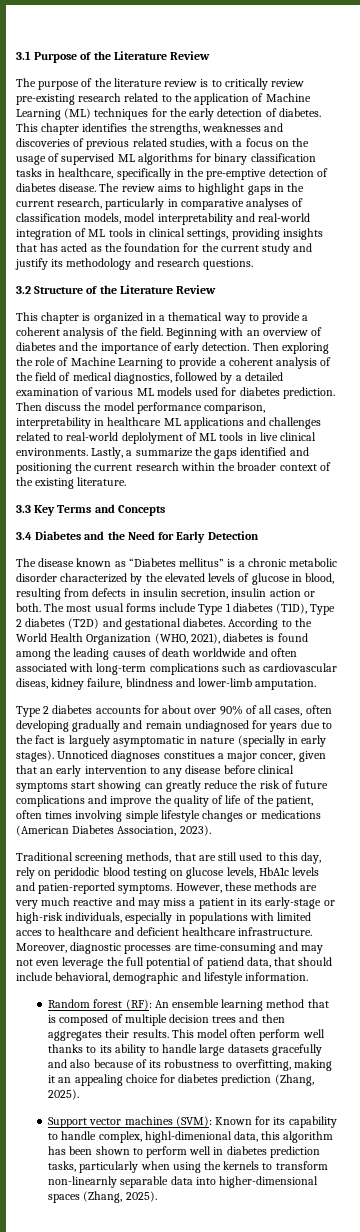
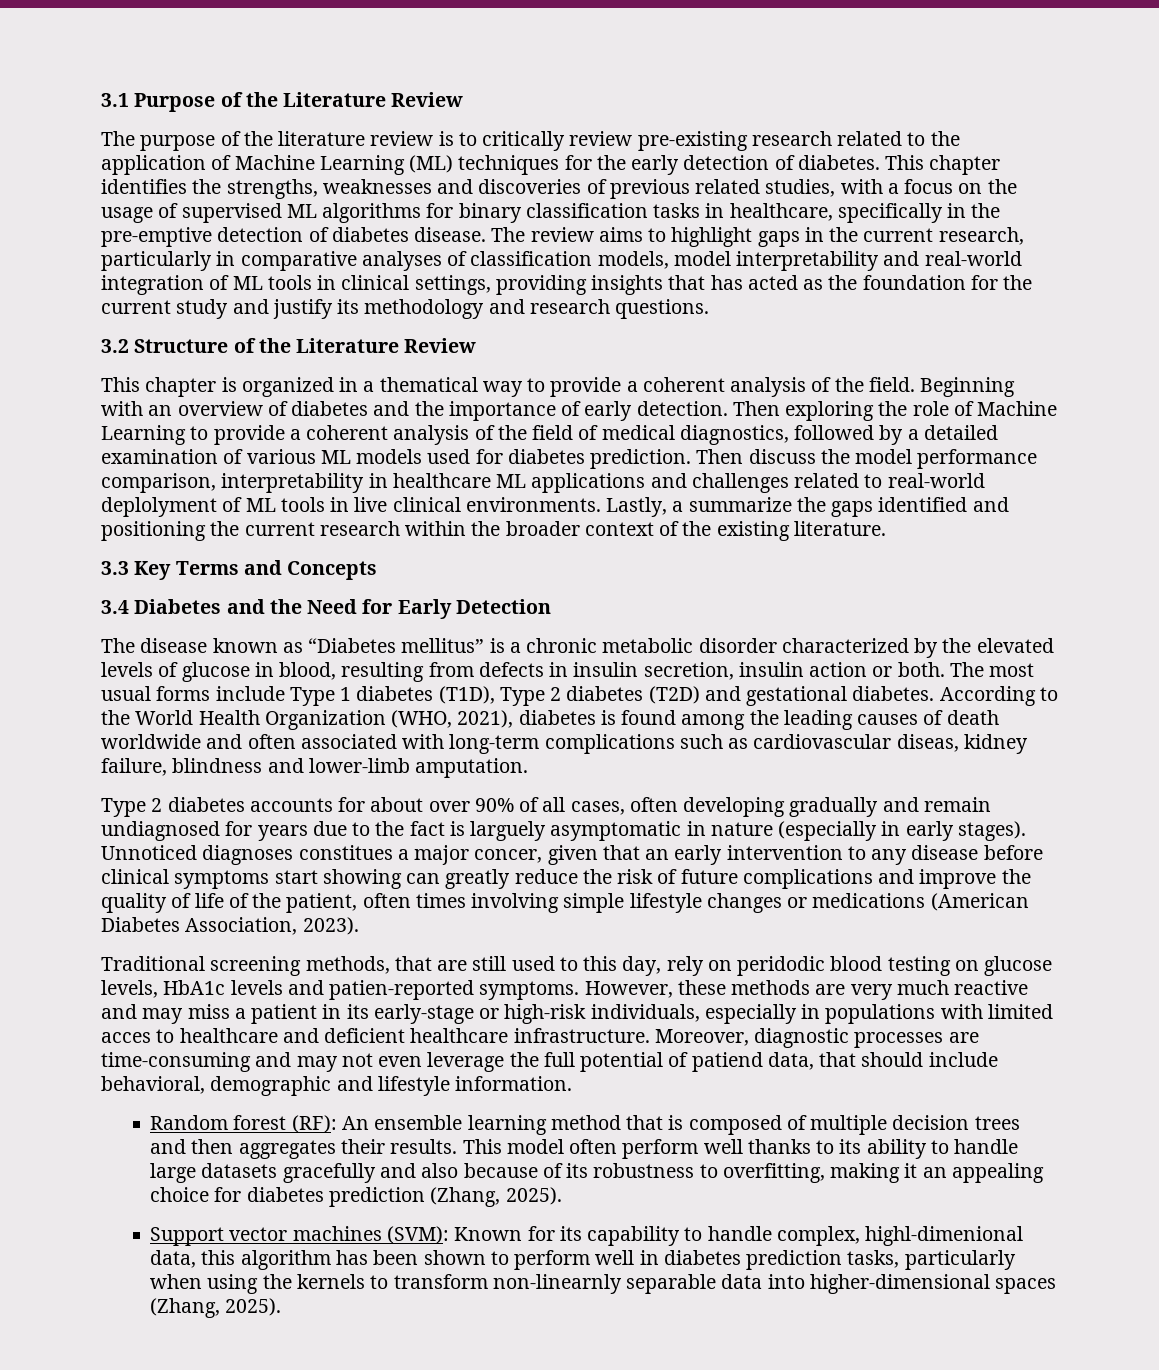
- Type 2 diabetes accounts for about over 90% of all cases, often developing gradually and remain undiagnosed for years due to the fact is larguely asymptomatic in nature (specially in early stages).
+ Type 2 diabetes accounts for about over 90% of all cases, often developing gradually and remain undiagnosed for years due to the fact is larguely asymptomatic in nature (especially in early stages).

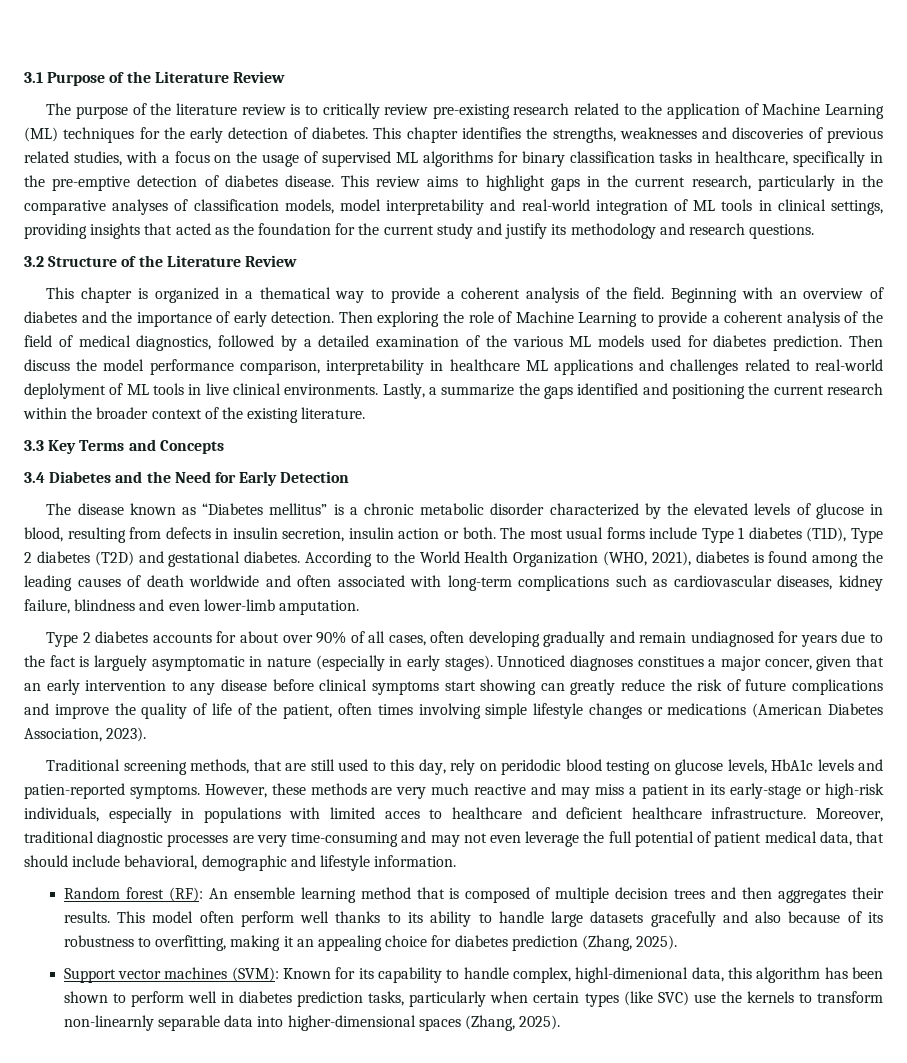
- The review aims to highlight gaps in the current research, particularly in comparative analyses of classification models, model interpretability and real-world integration of ML tools in clinical settings, providing insights that has acted as the foundation for the current study and justify its methodology and research questions.
+ This review aims to highlight gaps in the current research, particularly in the comparative analyses of classification models, model interpretability and real-world integration of ML tools in clinical settings, providing insights that acted as the foundation for the current study and justify its methodology and research questions.
- Then exploring the role of Machine Learning to provide a coherent analysis of the field of medical diagnostics, followed by a detailed examination of various ML models used for diabetes prediction.
+ Then exploring the role of Machine Learning to provide a coherent analysis of the field of medical diagnostics, followed by a detailed examination of the various ML models used for diabetes prediction.
- According to the World Health Organization (WHO, 2021), diabetes is found among the leading causes of death worldwide and often associated with long-term complications such as cardiovascular diseas, kidney failure, blindness and lower-limb amputation.
+ According to the World Health Organization (WHO, 2021), diabetes is found among the leading causes of death worldwide and often associated with long-term complications such as cardiovascular diseases, kidney failure, blindness and even lower-limb amputation.
- Moreover, diagnostic processes are time-consuming and may not even leverage the full potential of patiend data, that should include behavioral, demographic and lifestyle information.
+ Moreover, traditional diagnostic processes are very time-consuming and may not even leverage the full potential of patient medical data, that should include behavioral, demographic and lifestyle information.
- Support vector machines (SVM): Known for its capability to handle complex, highl-dimenional data, this algorithm has been shown to perform well in diabetes prediction tasks, particularly when using the kernels to transform non-linearnly separable data into higher-dimensional spaces (Zhang, 2025).
+ Support vector machines (SVM): Known for its capability to handle complex, highl-dimenional data, this algorithm has been shown to perform well in diabetes prediction tasks, particularly when certain types (like SVC) use the kernels to transform non-linearnly separable data into higher-dimensional spaces (Zhang, 2025).

